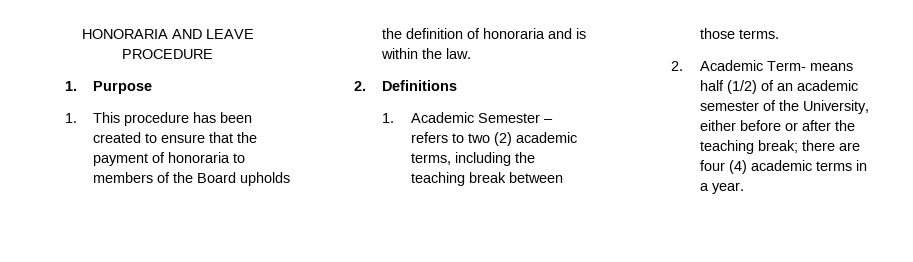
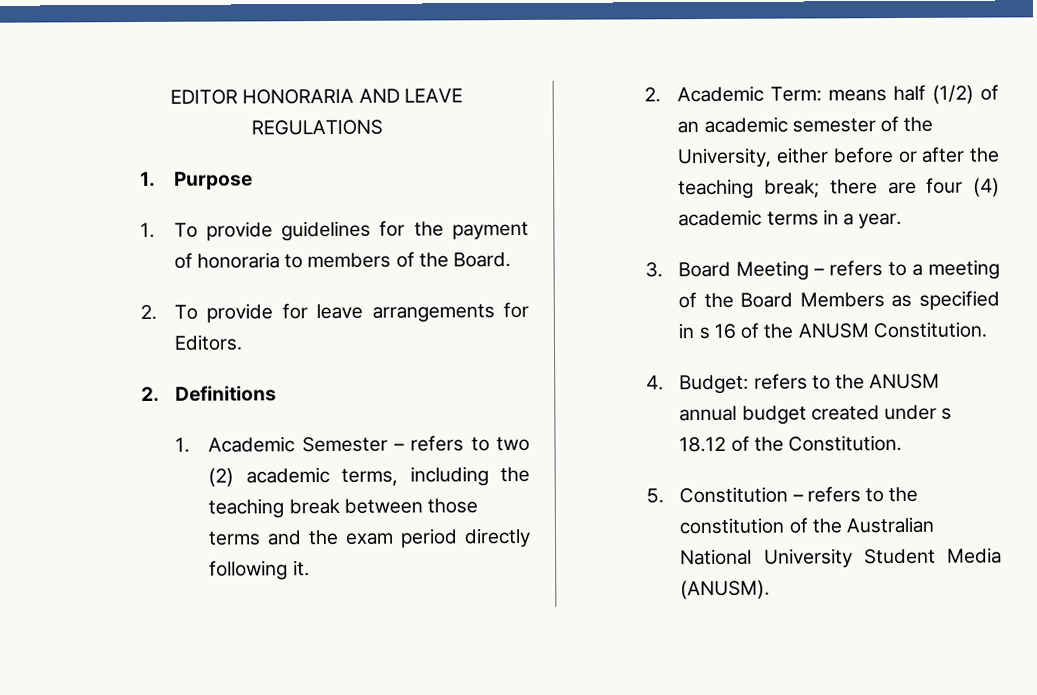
- HONORARIA AND LEAVE PROCEDURE
+ EDITOR HONORARIA AND LEAVE REGULATIONS
- 1. This procedure has been created to ensure that the payment of honoraria to members of the Board upholds the definition of honoraria and is within the law.
+ 1. To provide guidelines for the payment of honoraria to members of the Board.
+ 2. To provide for leave arrangements for Editors.
- 1. Academic Semester – refers to two (2) academic terms, including the teaching break between those terms.
+ 1. Academic Semester – refers to two (2) academic terms, including the teaching break between those terms and the exam period directly following it.
- 2. Academic Term- means half (1/2) of an academic semester of the University, either before or after the teaching break; there are four (4) academic terms in a year.
+ 2. Academic Term: means half (1/2) of an academic semester of the University, either before or after the teaching break; there are four (4) academic terms in a year.
+ 3. Board Meeting – refers to a meeting of the Board Members as specified in s 16 of the ANUSM Constitution.
+ 4. Budget: refers to the ANUSM annual budget created under s 18.12 of the Constitution.
+ 5. Constitution – refers to the constitution of the Australian National University Student Media (ANUSM).

